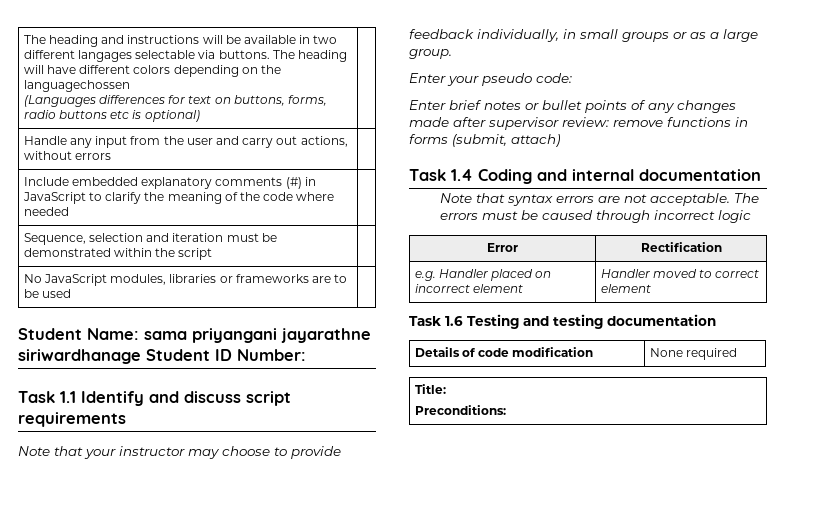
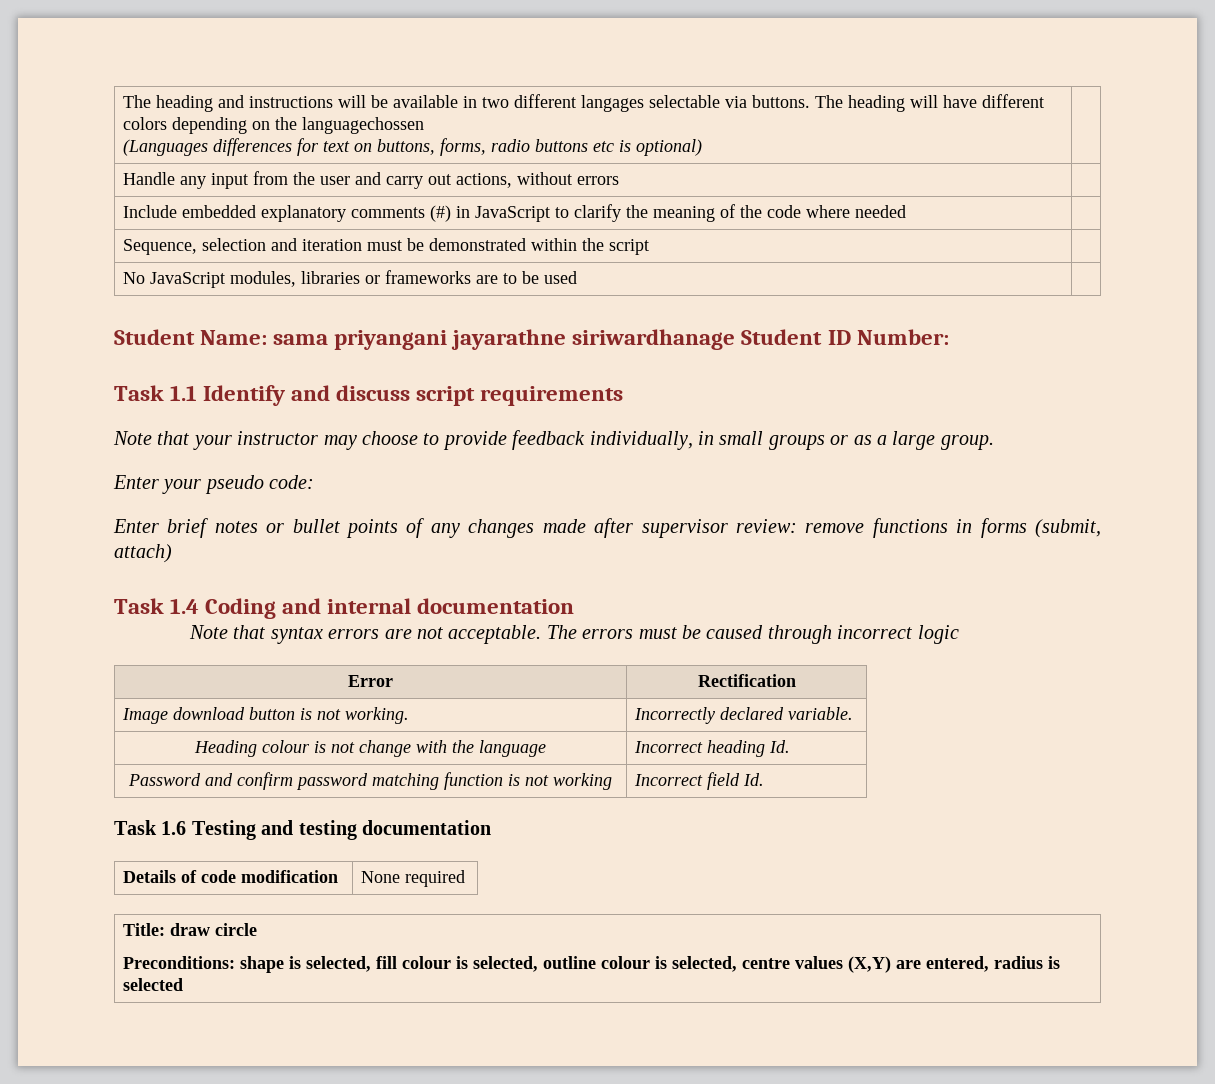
- e.g. Handler placed on incorrect element | Handler moved to correct element
+ Image download button is not working. | Incorrectly declared variable.
+ Heading colour is not change with the language | Incorrect heading Id.
+ Password and confirm password matching function is not working | Incorrect field Id.
- Title:
- Preconditions:
+ Title: draw circle
+ Preconditions: shape is selected, fill colour is selected, outline colour is selected, centre values (X,Y) are entered, radius is selected

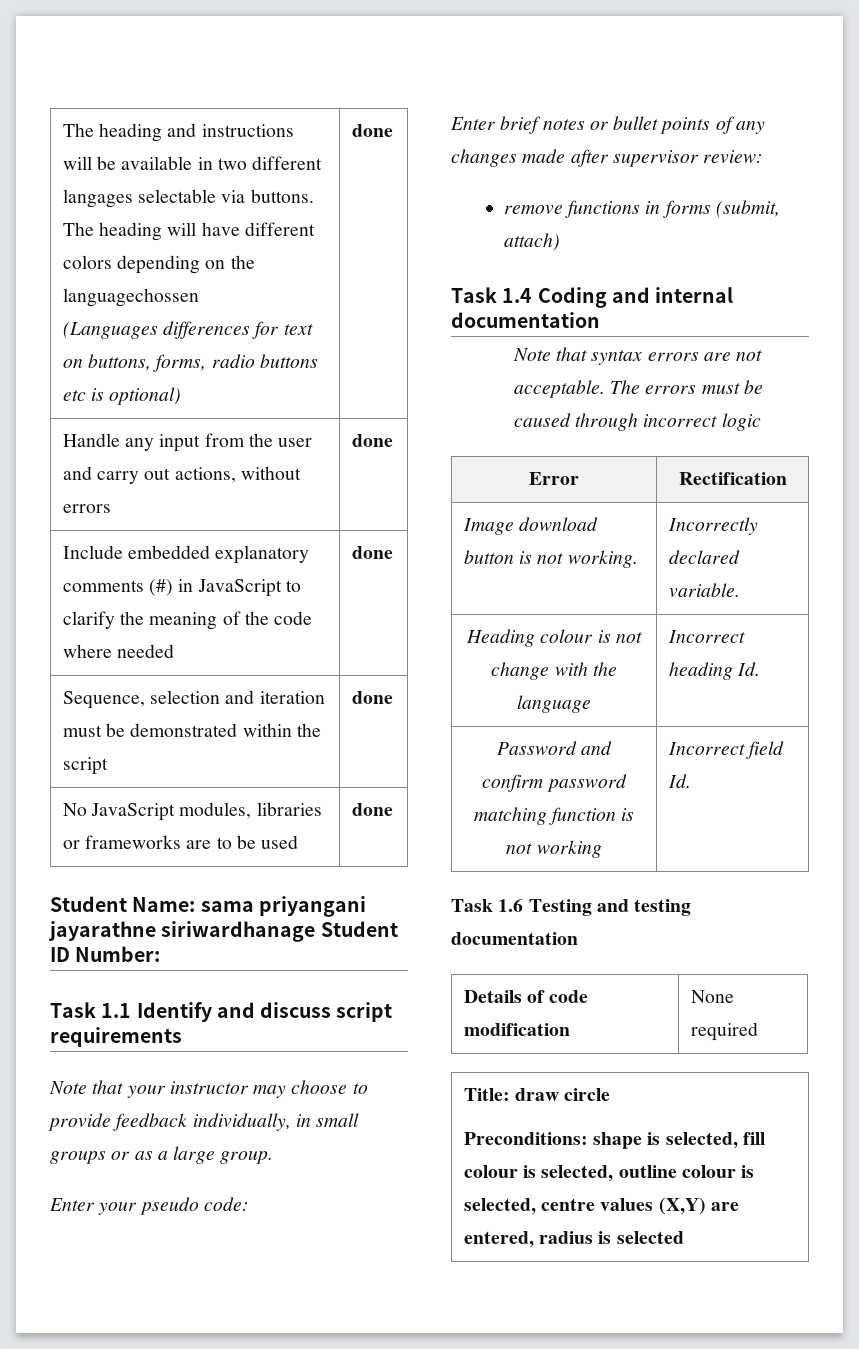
  The heading and instructions will be available in two different langages selectable via buttons. The heading will have different colors depending on the languagechossen
- (Languages differences for text on buttons, forms, radio buttons etc is optional) |
+ (Languages differences for text on buttons, forms, radio buttons etc is optional) | done
- Handle any input from the user and carry out actions, without errors |
+ Handle any input from the user and carry out actions, without errors | done
- Include embedded explanatory comments (#) in JavaScript to clarify the meaning of the code where needed |
+ Include embedded explanatory comments (#) in JavaScript to clarify the meaning of the code where needed | done
- Sequence, selection and iteration must be demonstrated within the script |
+ Sequence, selection and iteration must be demonstrated within the script | done
- No JavaScript modules, libraries or frameworks are to be used |
+ No JavaScript modules, libraries or frameworks are to be used | done
- Enter brief notes or bullet points of any changes made after supervisor review: remove functions in forms (submit, attach)
+ Enter brief notes or bullet points of any changes made after supervisor review:
+ remove functions in forms (submit, attach)

